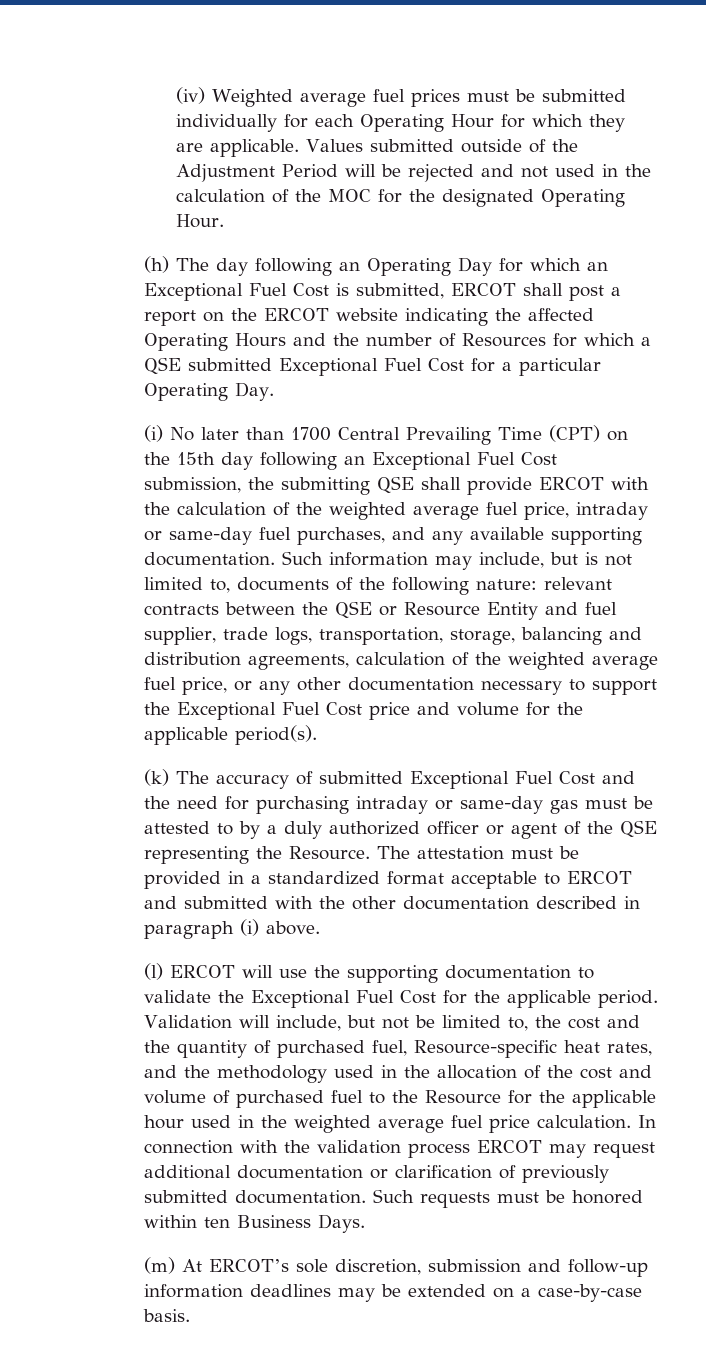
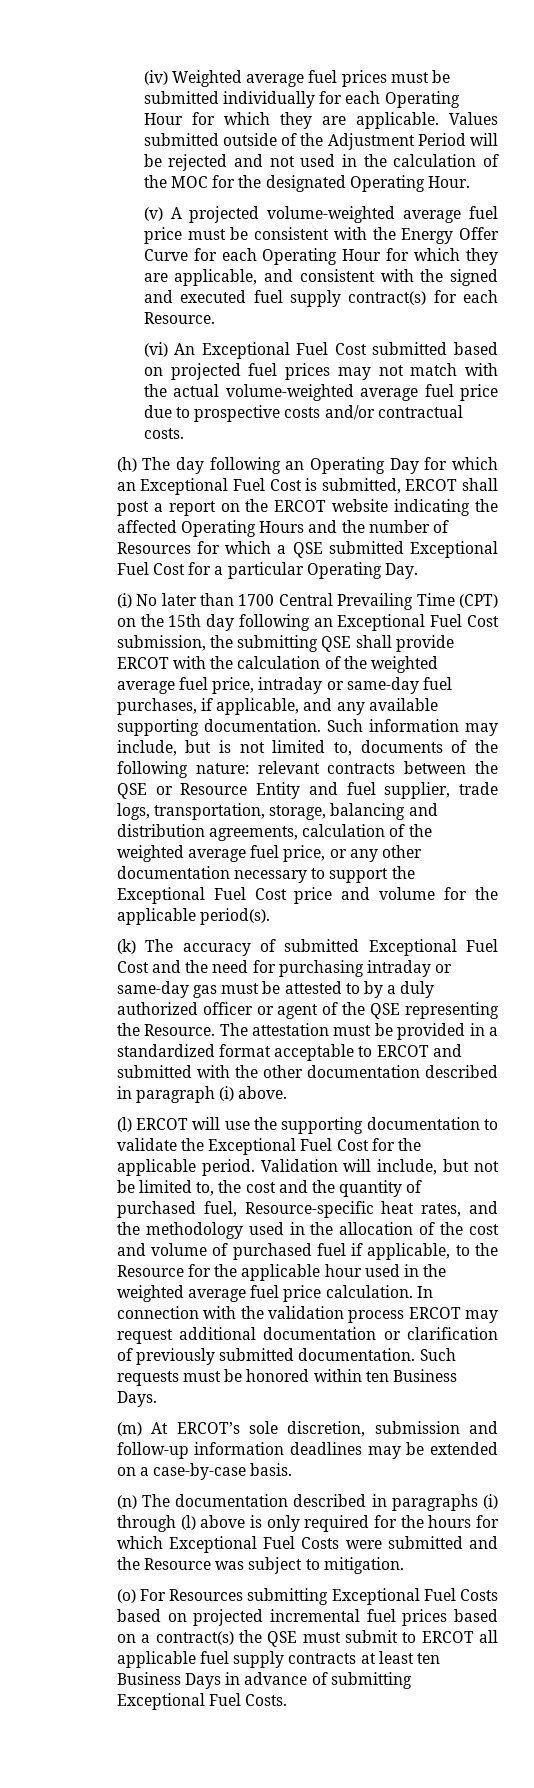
+ (v) A projected volume-weighted average fuel price must be consistent with the Energy Offer Curve for each Operating Hour for which they are applicable, and consistent with the signed and executed fuel supply contract(s) for each Resource.
+ (vi) An Exceptional Fuel Cost submitted based on projected fuel prices may not match with the actual volume-weighted average fuel price due to prospective costs and/or contractual costs.
- (i) No later than 1700 Central Prevailing Time (CPT) on the 15th day following an Exceptional Fuel Cost submission, the submitting QSE shall provide ERCOT with the calculation of the weighted average fuel price, intraday or same-day fuel purchases, and any available supporting documentation.
+ (i) No later than 1700 Central Prevailing Time (CPT) on the 15th day following an Exceptional Fuel Cost submission, the submitting QSE shall provide ERCOT with the calculation of the weighted average fuel price, intraday or same-day fuel purchases, if applicable, and any available supporting documentation.
- Validation will include, but not be limited to, the cost and the quantity of purchased fuel, Resource-specific heat rates, and the methodology used in the allocation of the cost and volume of purchased fuel to the Resource for the applicable hour used in the weighted average fuel price calculation.
+ Validation will include, but not be limited to, the cost and the quantity of purchased fuel, Resource-specific heat rates, and the methodology used in the allocation of the cost and volume of purchased fuel if applicable, to the Resource for the applicable hour used in the weighted average fuel price calculation.
+ (n) The documentation described in paragraphs (i) through (l) above is only required for the hours for which Exceptional Fuel Costs were submitted and the Resource was subject to mitigation.
+ (o) For Resources submitting Exceptional Fuel Costs based on projected incremental fuel prices based on a contract(s) the QSE must submit to ERCOT all applicable fuel supply contracts at least ten Business Days in advance of submitting Exceptional Fuel Costs.

